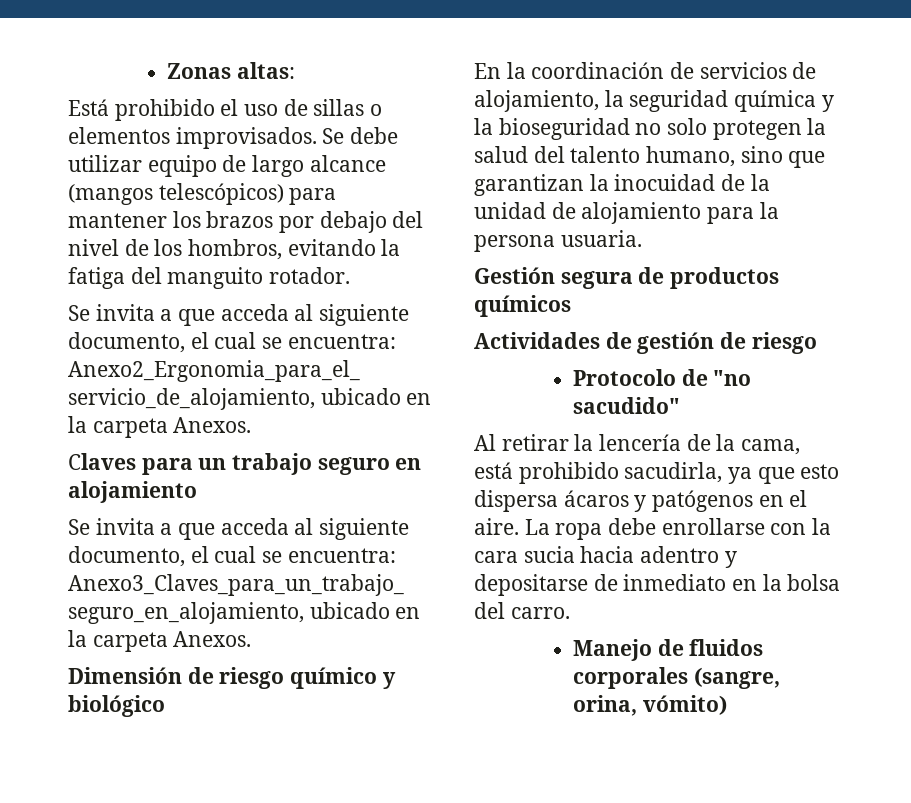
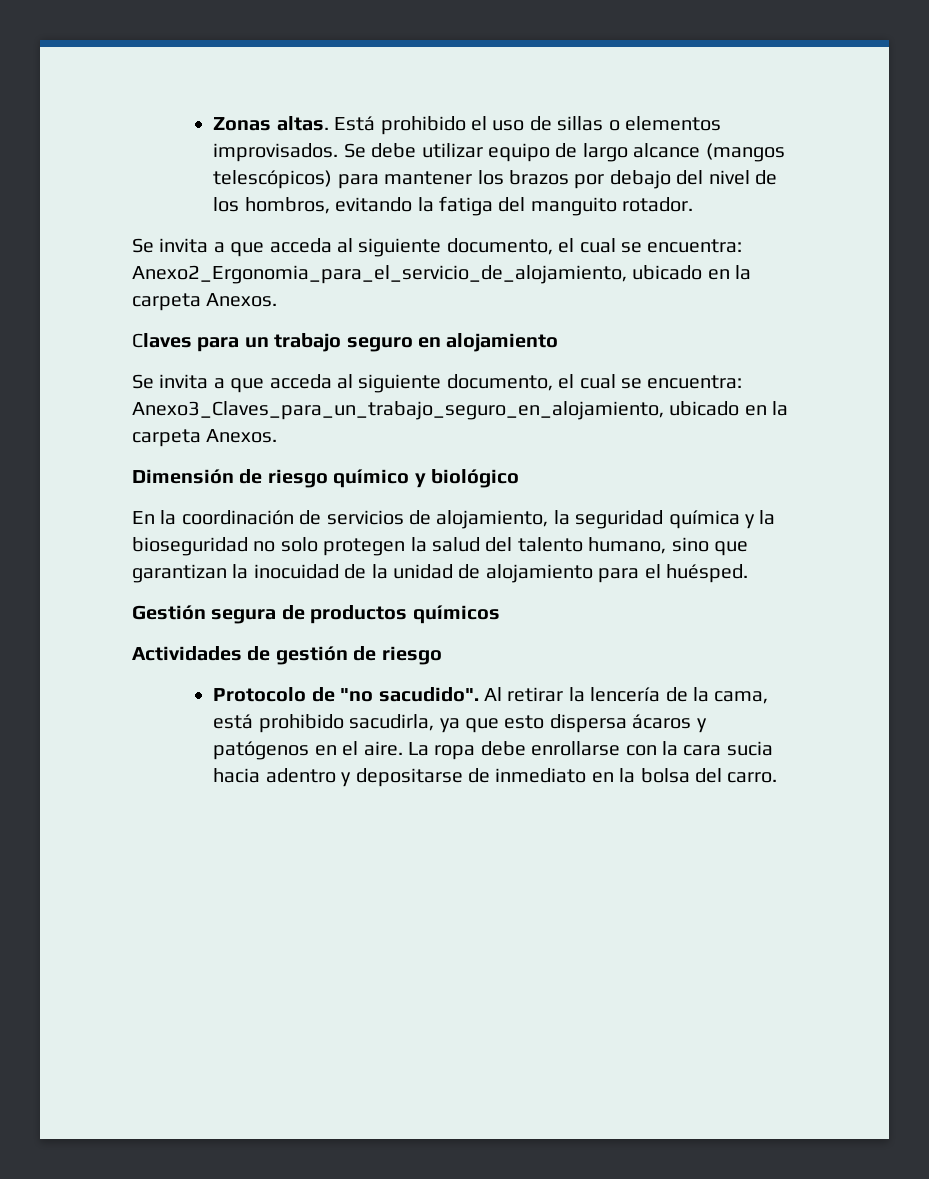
- Zonas altas:
- Está prohibido el uso de sillas o elementos improvisados.
+ Zonas altas. Está prohibido el uso de sillas o elementos improvisados.
- En la coordinación de servicios de alojamiento, la seguridad química y la bioseguridad no solo protegen la salud del talento humano, sino que garantizan la inocuidad de la unidad de alojamiento para la persona usuaria.
+ En la coordinación de servicios de alojamiento, la seguridad química y la bioseguridad no solo protegen la salud del talento humano, sino que garantizan la inocuidad de la unidad de alojamiento para el huésped.
- Protocolo de "no sacudido"
- Al retirar la lencería de la cama, está prohibido sacudirla, ya que esto dispersa ácaros y patógenos en el aire.
+ Protocolo de "no sacudido". Al retirar la lencería de la cama, está prohibido sacudirla, ya que esto dispersa ácaros y patógenos en el aire.
- Manejo de fluidos corporales (sangre, orina, vómito)

